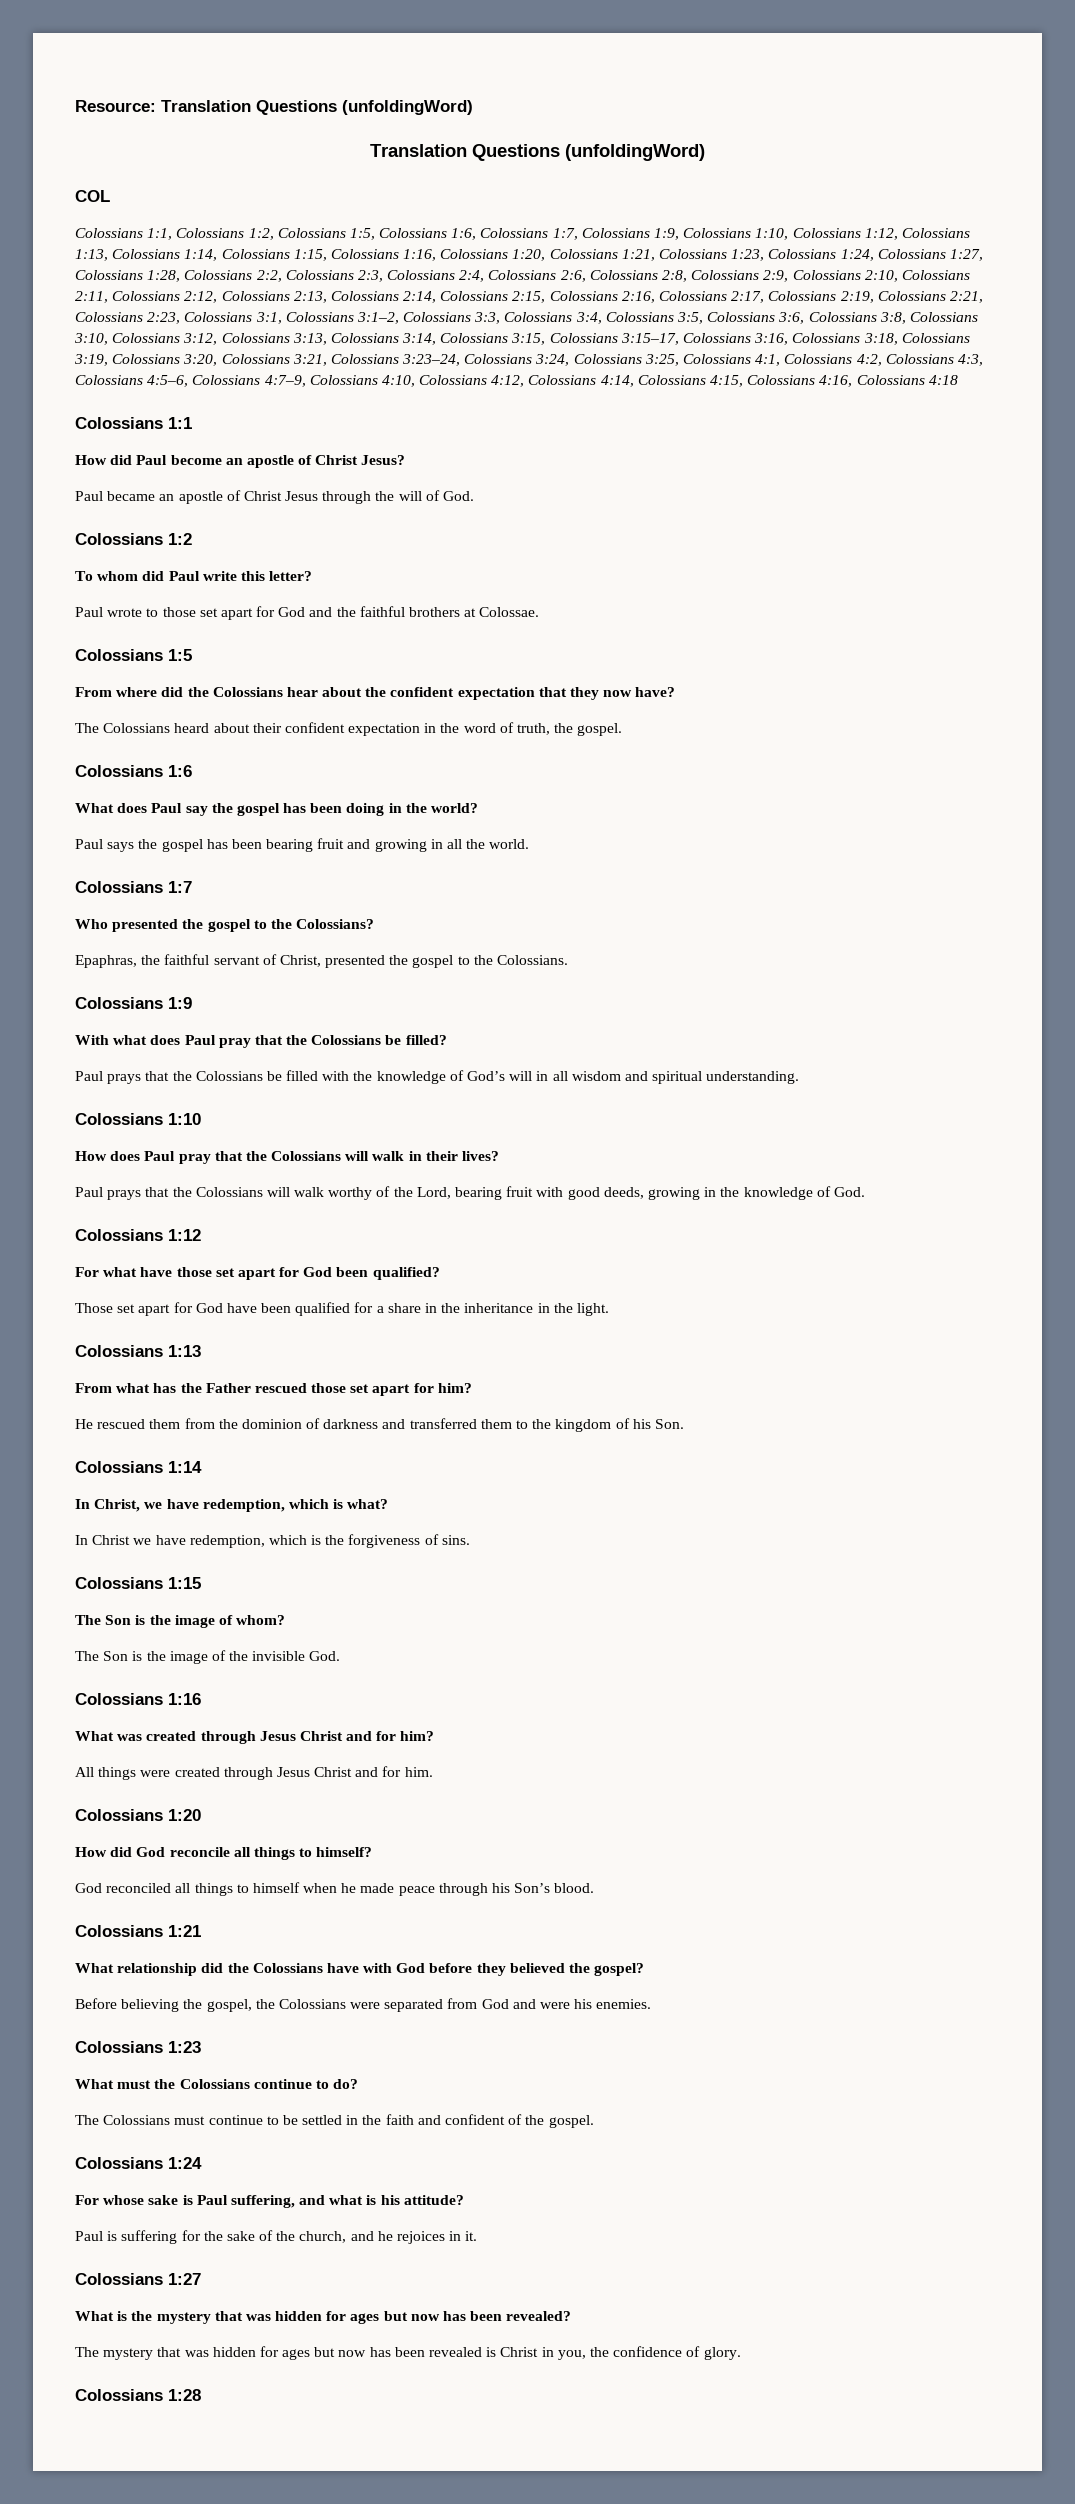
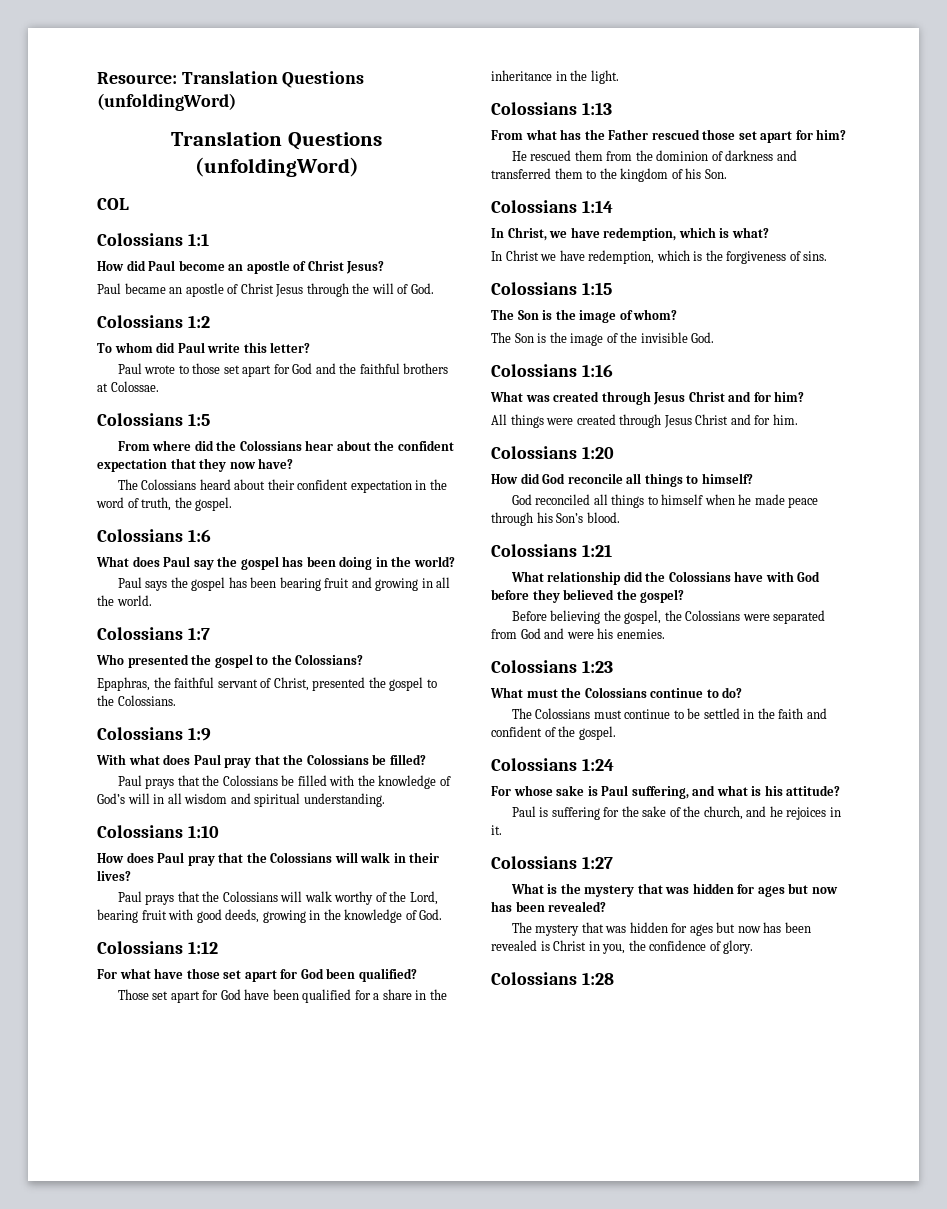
- Colossians 1:1, Colossians 1:2, Colossians 1:5, Colossians 1:6, Colossians 1:7, Colossians 1:9, Colossians 1:10, Colossians 1:12, Colossians 1:13, Colossians 1:14, Colossians 1:15, Colossians 1:16, Colossians 1:20, Colossians 1:21, Colossians 1:23, Colossians 1:24, Colossians 1:27, Colossians 1:28, Colossians 2:2, Colossians 2:3, Colossians 2:4, Colossians 2:6, Colossians 2:8, Colossians 2:9, Colossians 2:10, Colossians 2:11, Colossians 2:12, Colossians 2:13, Colossians 2:14, Colossians 2:15, Colossians 2:16, Colossians 2:17, Colossians 2:19, Colossians 2:21, Colossians 2:23, Colossians 3:1, Colossians 3:1–2, Colossians 3:3, Colossians 3:4, Colossians 3:5, Colossians 3:6, Colossians 3:8, Colossians 3:10, Colossians 3:12, Colossians 3:13, Colossians 3:14, Colossians 3:15, Colossians 3:15–17, Colossians 3:16, Colossians 3:18, Colossians 3:19, Colossians 3:20, Colossians 3:21, Colossians 3:23–24, Colossians 3:24, Colossians 3:25, Colossians 4:1, Colossians 4:2, Colossians 4:3, Colossians 4:5–6, Colossians 4:7–9, Colossians 4:10, Colossians 4:12, Colossians 4:14, Colossians 4:15, Colossians 4:16, Colossians 4:18

